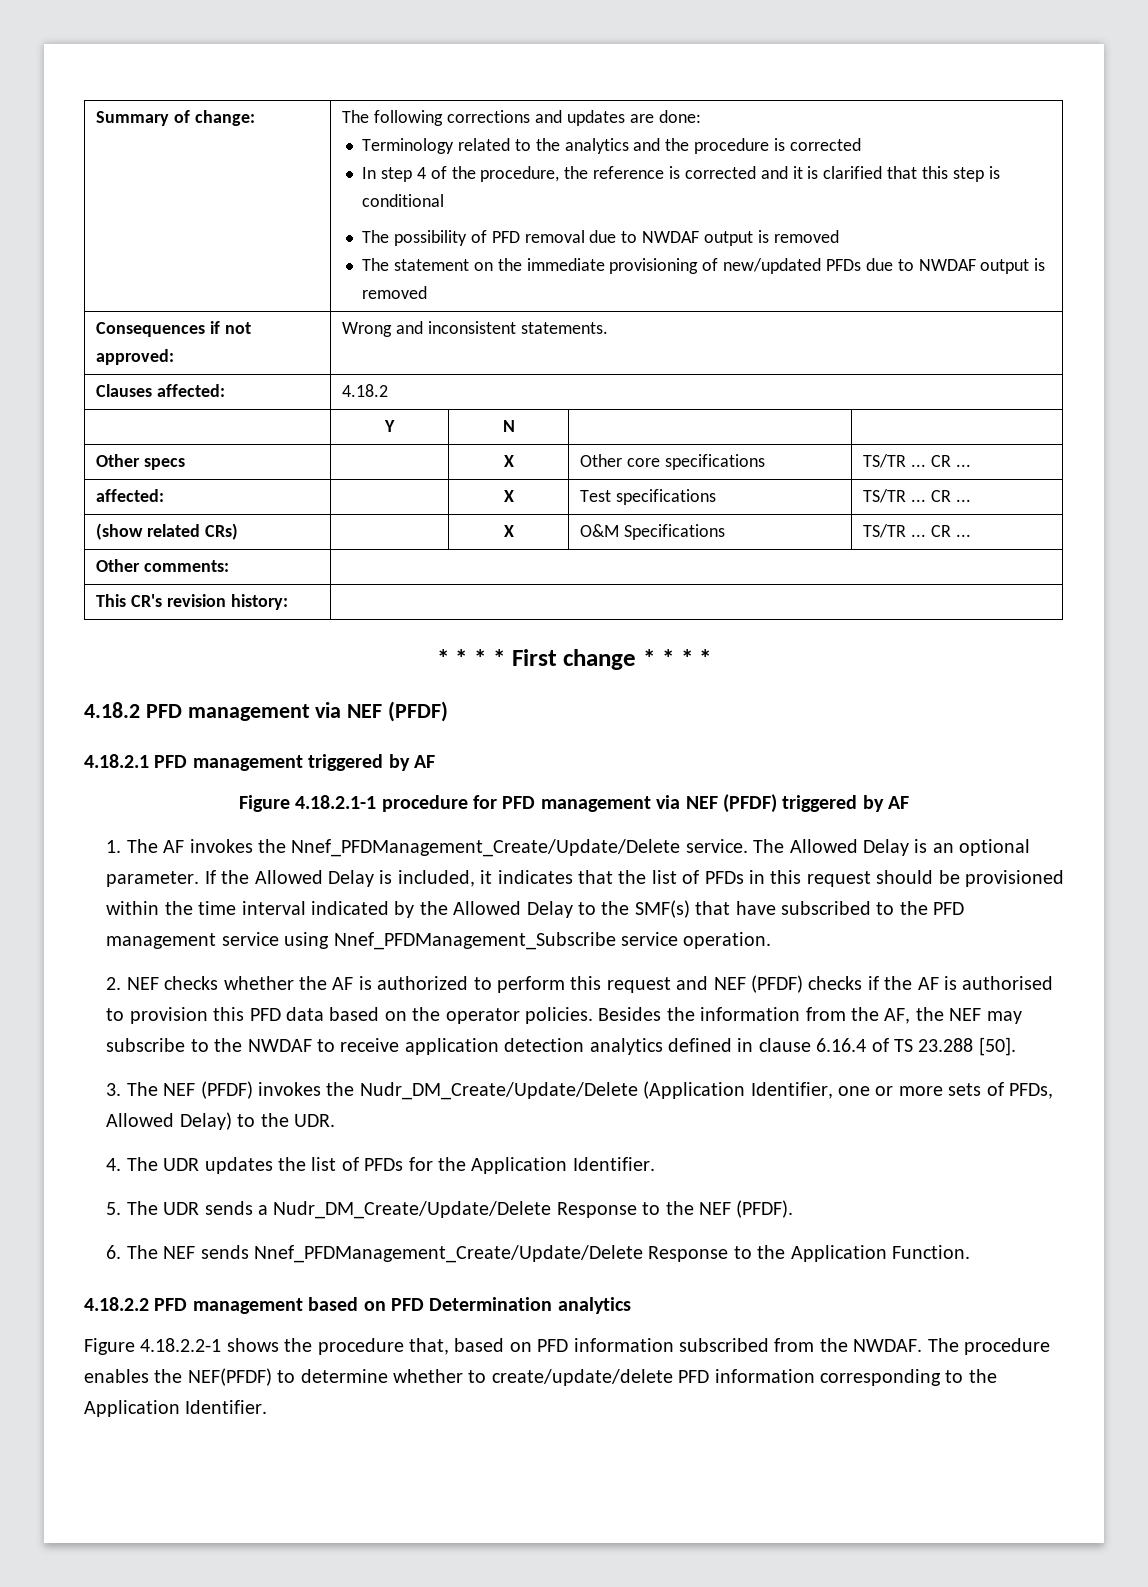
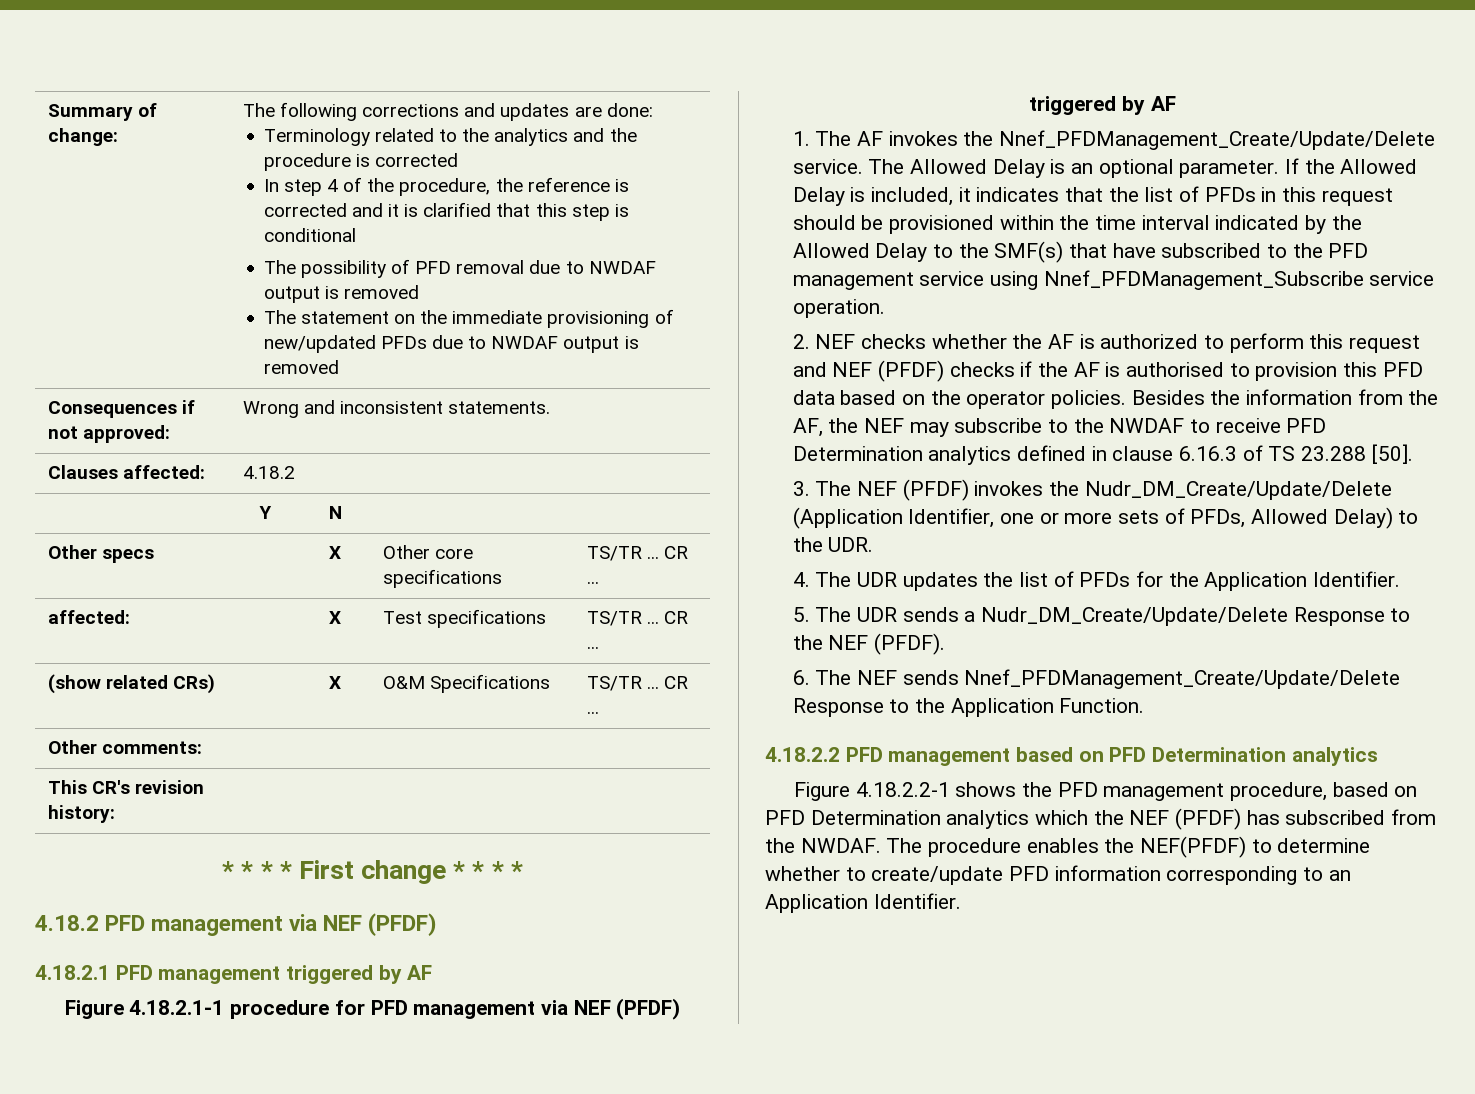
- Besides the information from the AF, the NEF may subscribe to the NWDAF to receive application detection analytics defined in clause 6.16.4 of TS 23.288 [50].
+ Besides the information from the AF, the NEF may subscribe to the NWDAF to receive PFD Determination analytics defined in clause 6.16.3 of TS 23.288 [50].
- Figure 4.18.2.2-1 shows the procedure that, based on PFD information subscribed from the NWDAF.
+ Figure 4.18.2.2-1 shows the PFD management procedure, based on PFD Determination analytics which the NEF (PFDF) has subscribed from the NWDAF.
- The procedure enables the NEF(PFDF) to determine whether to create/update/delete PFD information corresponding to the Application Identifier.
+ The procedure enables the NEF(PFDF) to determine whether to create/update PFD information corresponding to an Application Identifier.

